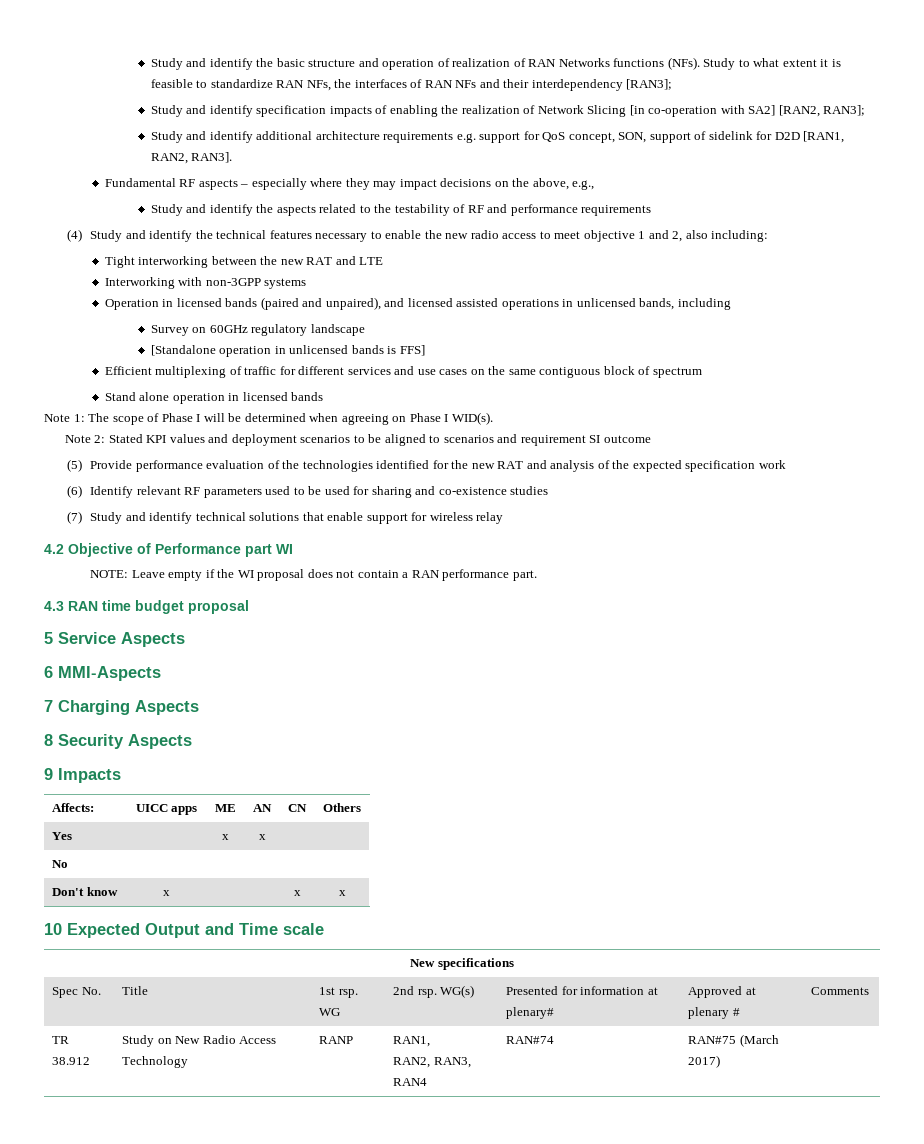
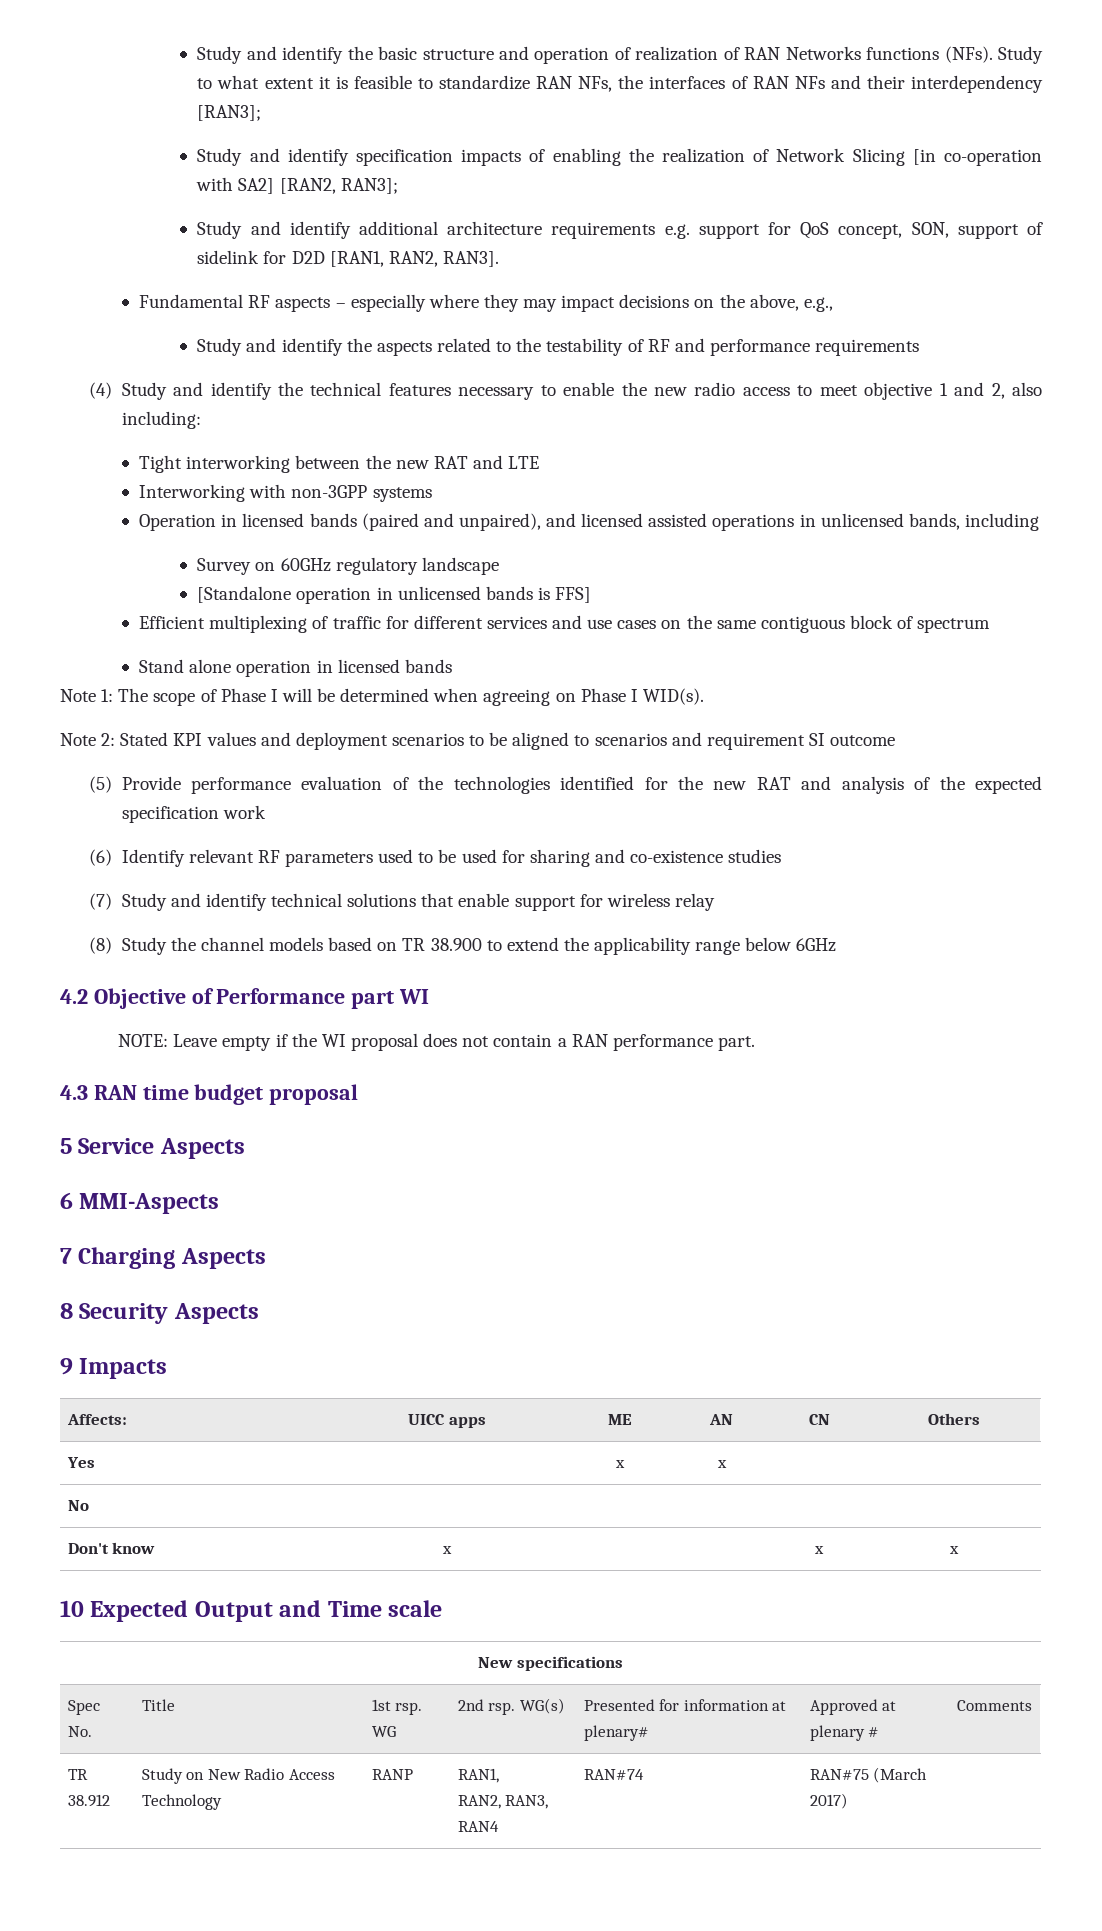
+ (8) Study the channel models based on TR 38.900 to extend the applicability range below 6GHz

